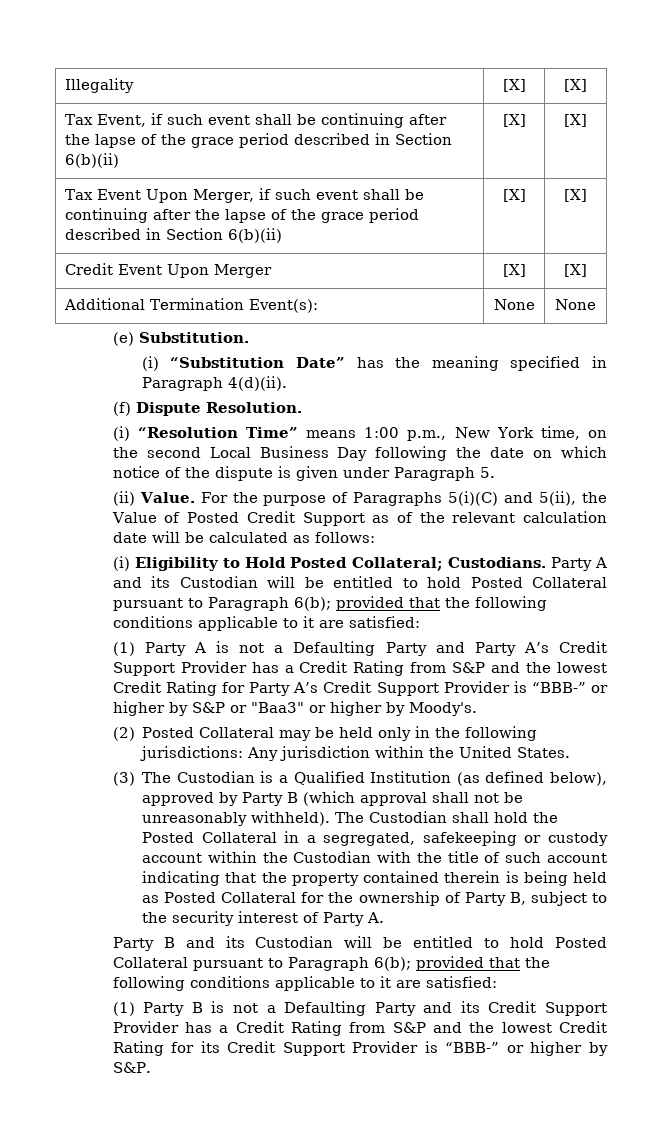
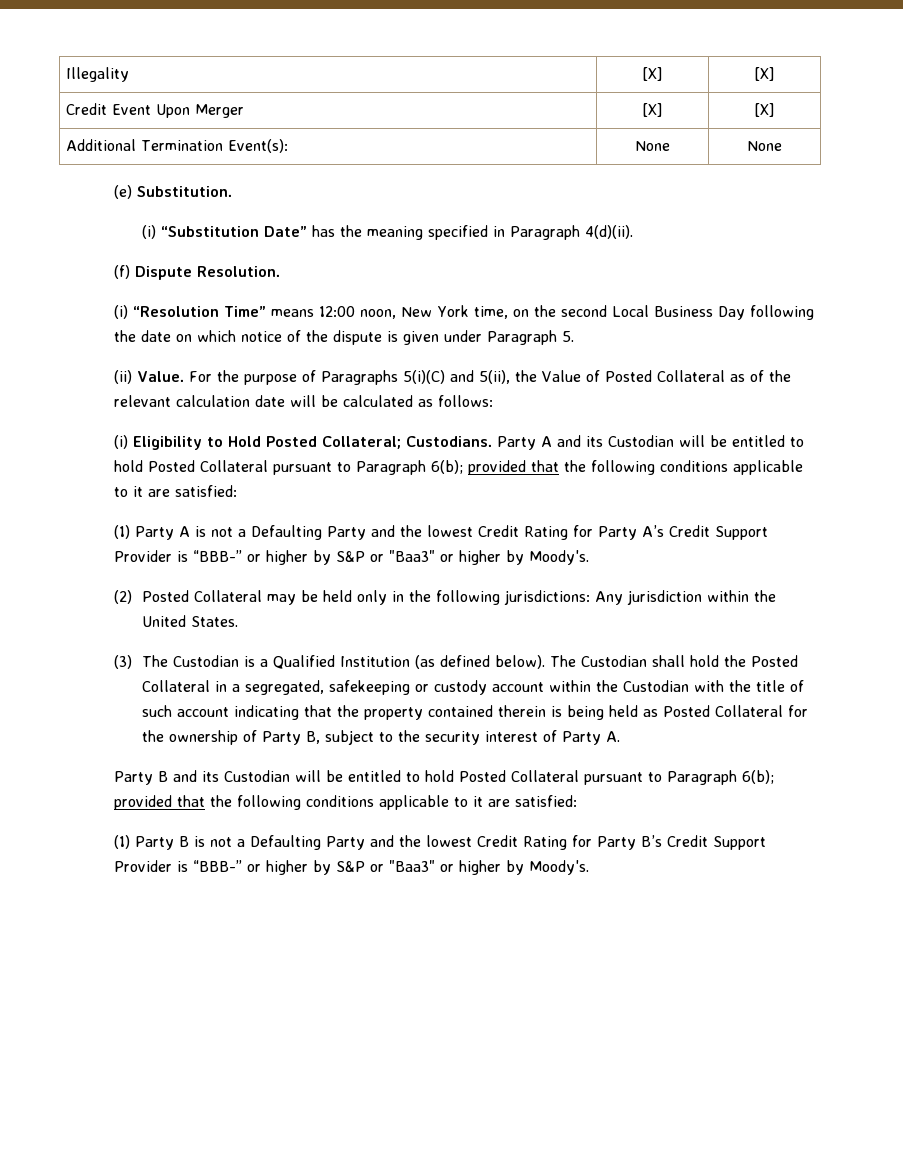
- Tax Event, if such event shall be continuing after the lapse of the grace period described in Section 6(b)(ii) | [X] | [X]
- Tax Event Upon Merger, if such event shall be continuing after the lapse of the grace period described in Section 6(b)(ii) | [X] | [X]
- (i) “Resolution Time” means 1:00 p.m., New York time, on the second Local Business Day following the date on which notice of the dispute is given under Paragraph 5.
+ (i) “Resolution Time” means 12:00 noon, New York time, on the second Local Business Day following the date on which notice of the dispute is given under Paragraph 5.
- For the purpose of Paragraphs 5(i)(C) and 5(ii), the Value of Posted Credit Support as of the relevant calculation date will be calculated as follows:
+ For the purpose of Paragraphs 5(i)(C) and 5(ii), the Value of Posted Collateral as of the relevant calculation date will be calculated as follows:
- (1) Party A is not a Defaulting Party and Party A’s Credit Support Provider has a Credit Rating from S&P and the lowest Credit Rating for Party A’s Credit Support Provider is “BBB-” or higher by S&P or "Baa3" or higher by Moody's.
+ (1) Party A is not a Defaulting Party and the lowest Credit Rating for Party A’s Credit Support Provider is “BBB-” or higher by S&P or "Baa3" or higher by Moody's.
- (3) The Custodian is a Qualified Institution (as defined below), approved by Party B (which approval shall not be unreasonably withheld).
+ (3) The Custodian is a Qualified Institution (as defined below).
- (1) Party B is not a Defaulting Party and its Credit Support Provider has a Credit Rating from S&P and the lowest Credit Rating for its Credit Support Provider is “BBB-” or higher by S&P.
+ (1) Party B is not a Defaulting Party and the lowest Credit Rating for Party B’s Credit Support Provider is “BBB-” or higher by S&P or "Baa3" or higher by Moody's.

